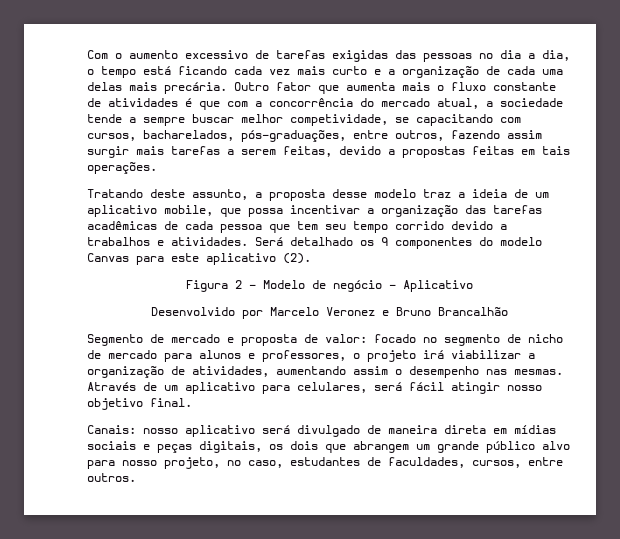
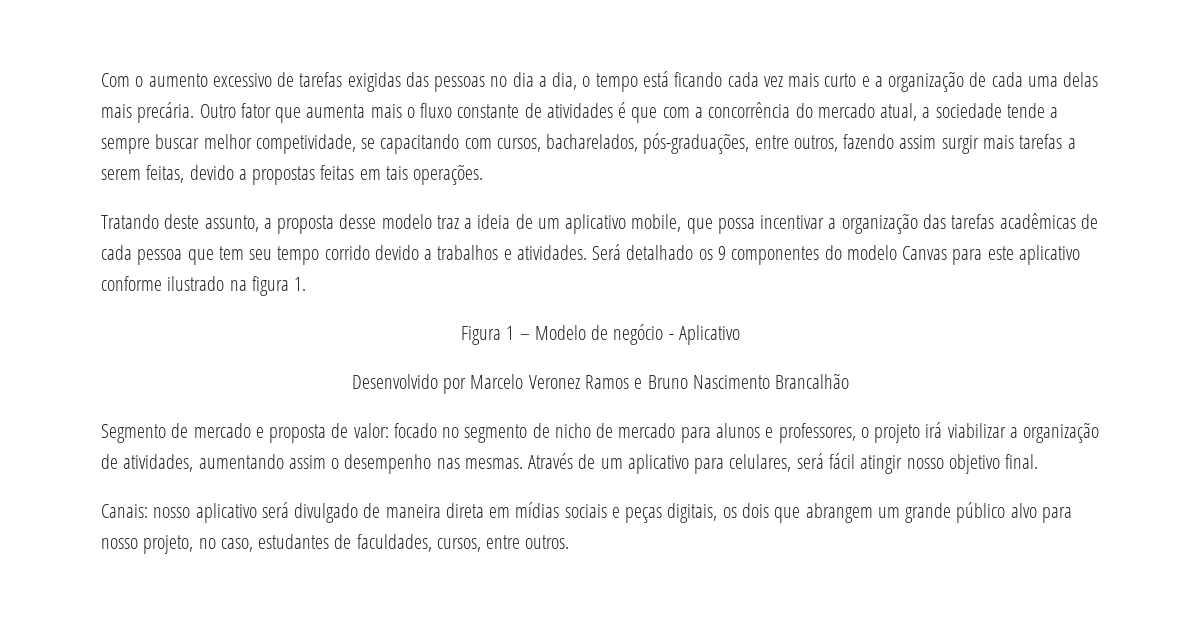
- Será detalhado os 9 componentes do modelo Canvas para este aplicativo (2).
+ Será detalhado os 9 componentes do modelo Canvas para este aplicativo conforme ilustrado na figura 1.
- Figura 2 – Modelo de negócio - Aplicativo
+ Figura 1 – Modelo de negócio - Aplicativo
- Desenvolvido por Marcelo Veronez e Bruno Brancalhão
+ Desenvolvido por Marcelo Veronez Ramos e Bruno Nascimento Brancalhão

